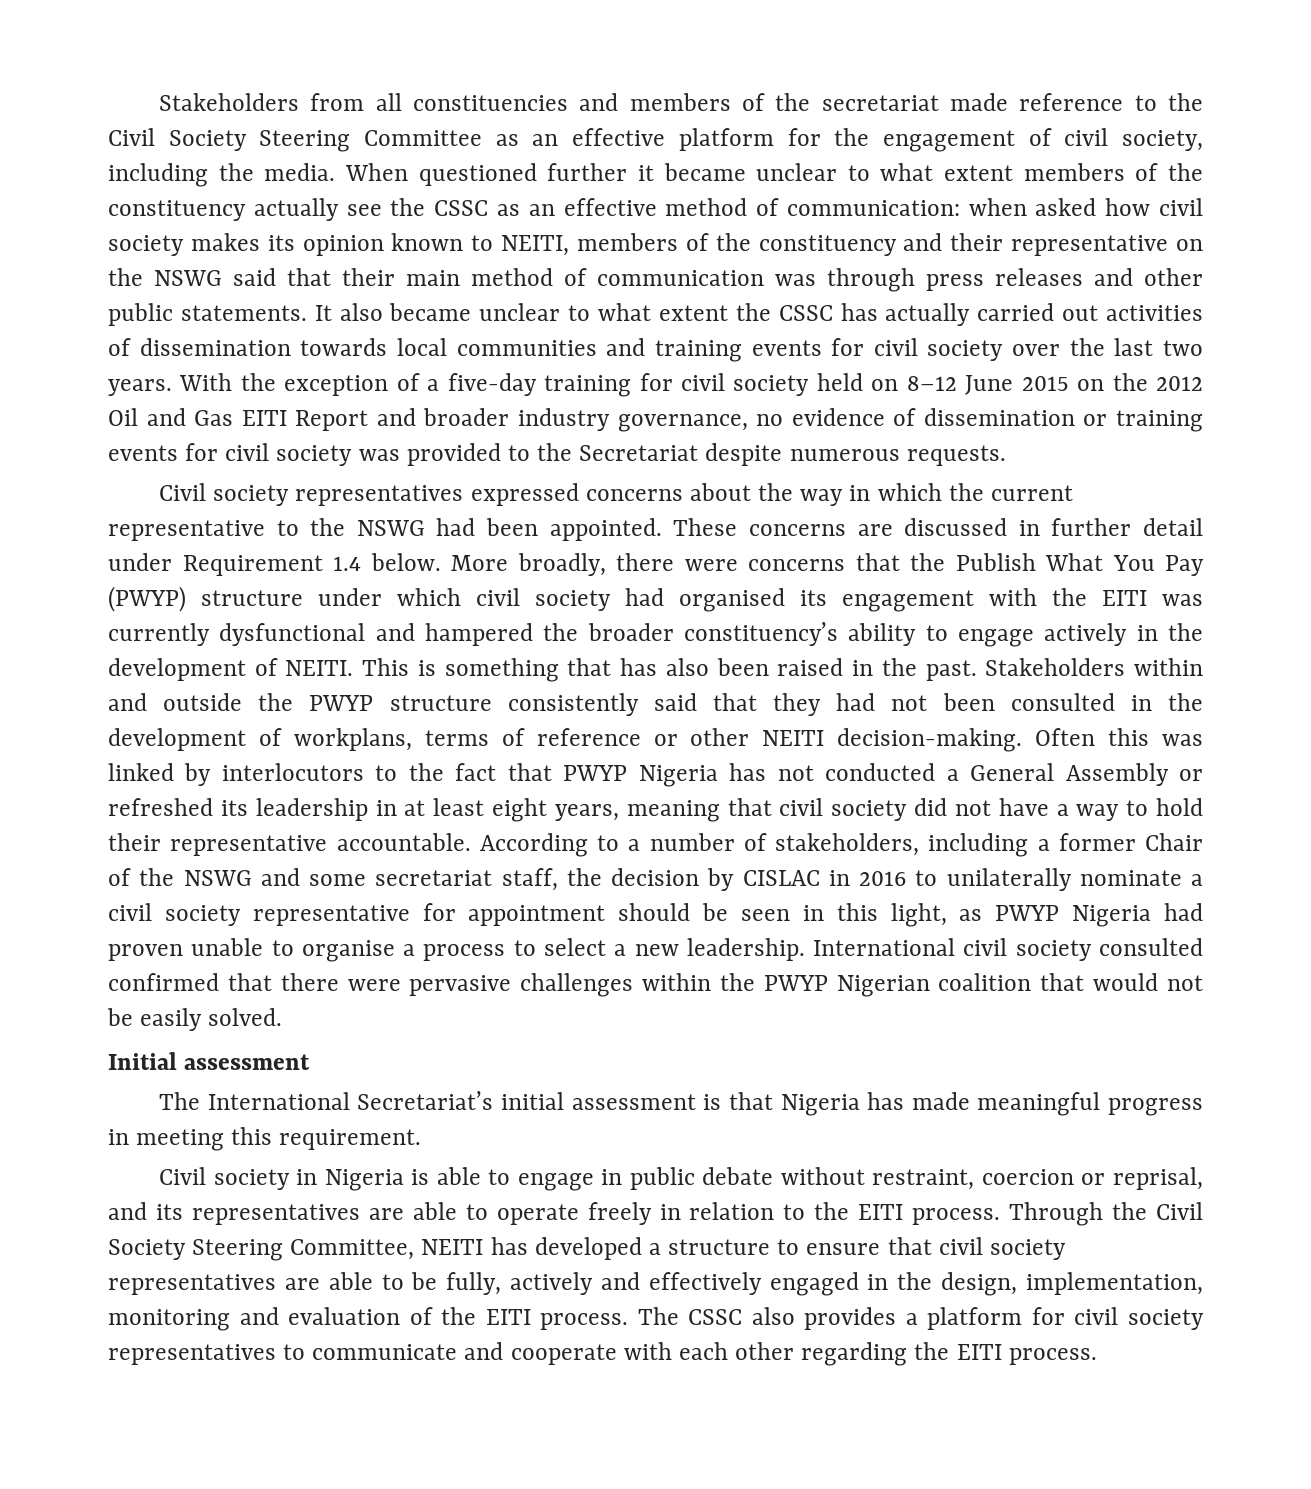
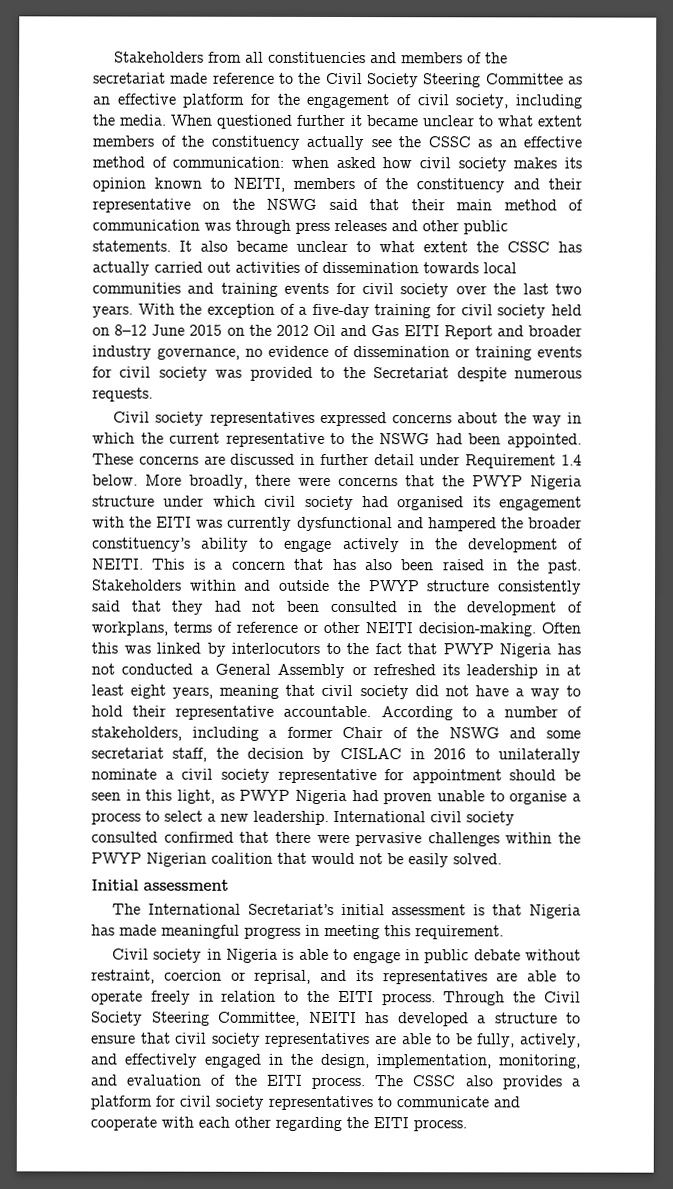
- More broadly, there were concerns that the Publish What You Pay (PWYP) structure under which civil society had organised its engagement with the EITI was currently dysfunctional and hampered the broader constituency’s ability to engage actively in the development of NEITI.
+ More broadly, there were concerns that the PWYP Nigeria structure under which civil society had organised its engagement with the EITI was currently dysfunctional and hampered the broader constituency’s ability to engage actively in the development of NEITI.
- This is something that has also been raised in the past.
+ This is a concern that has also been raised in the past.
- Through the Civil Society Steering Committee, NEITI has developed a structure to ensure that civil society representatives are able to be fully, actively and effectively engaged in the design, implementation, monitoring and evaluation of the EITI process.
+ Through the Civil Society Steering Committee, NEITI has developed a structure to ensure that civil society representatives are able to be fully, actively, and effectively engaged in the design, implementation, monitoring, and evaluation of the EITI process.

